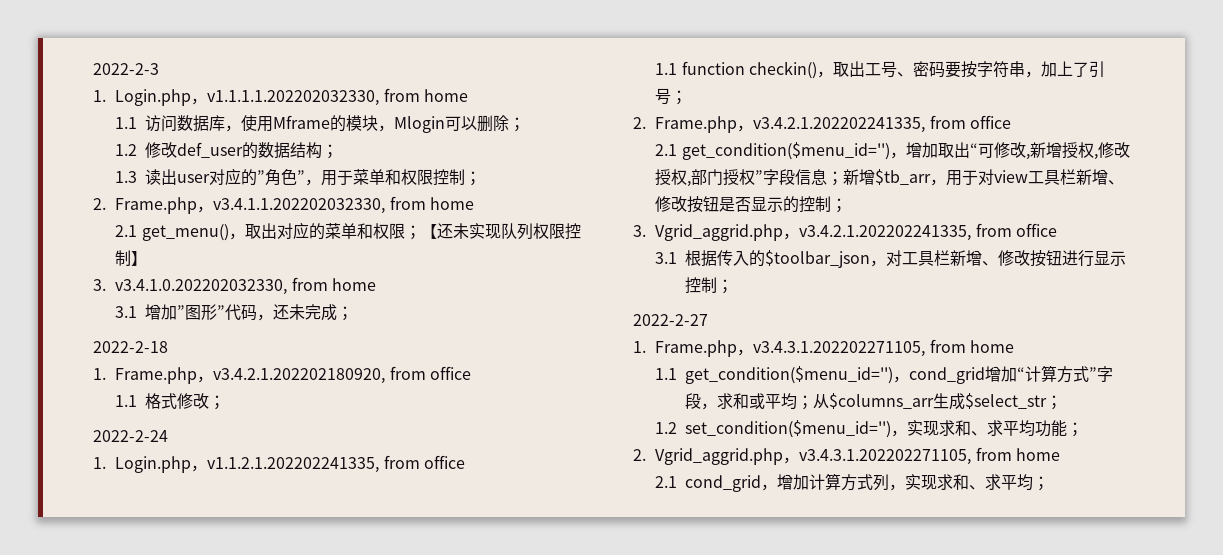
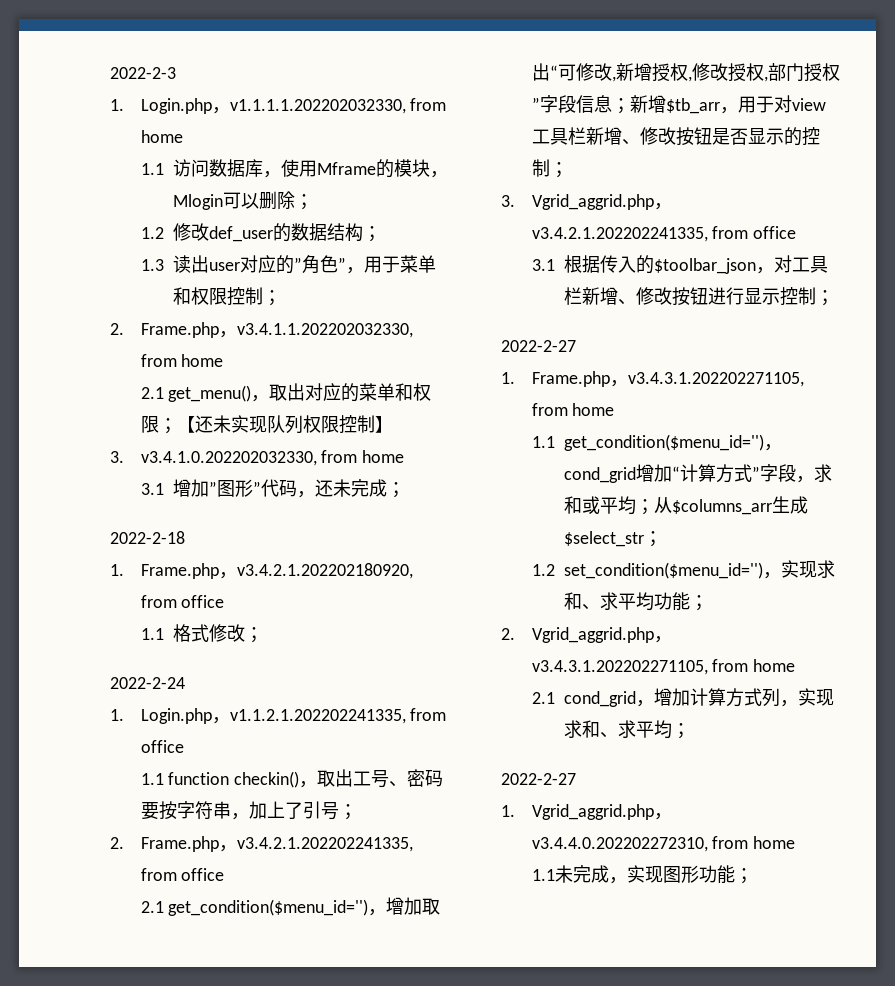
  2.1 cond_grid，增加计算方式列，实现求和、求平均；
+ 2022-2-27
+ 1. Vgrid_aggrid.php，v3.4.4.0.202202272310, from home
+ 1.1未完成，实现图形功能；

